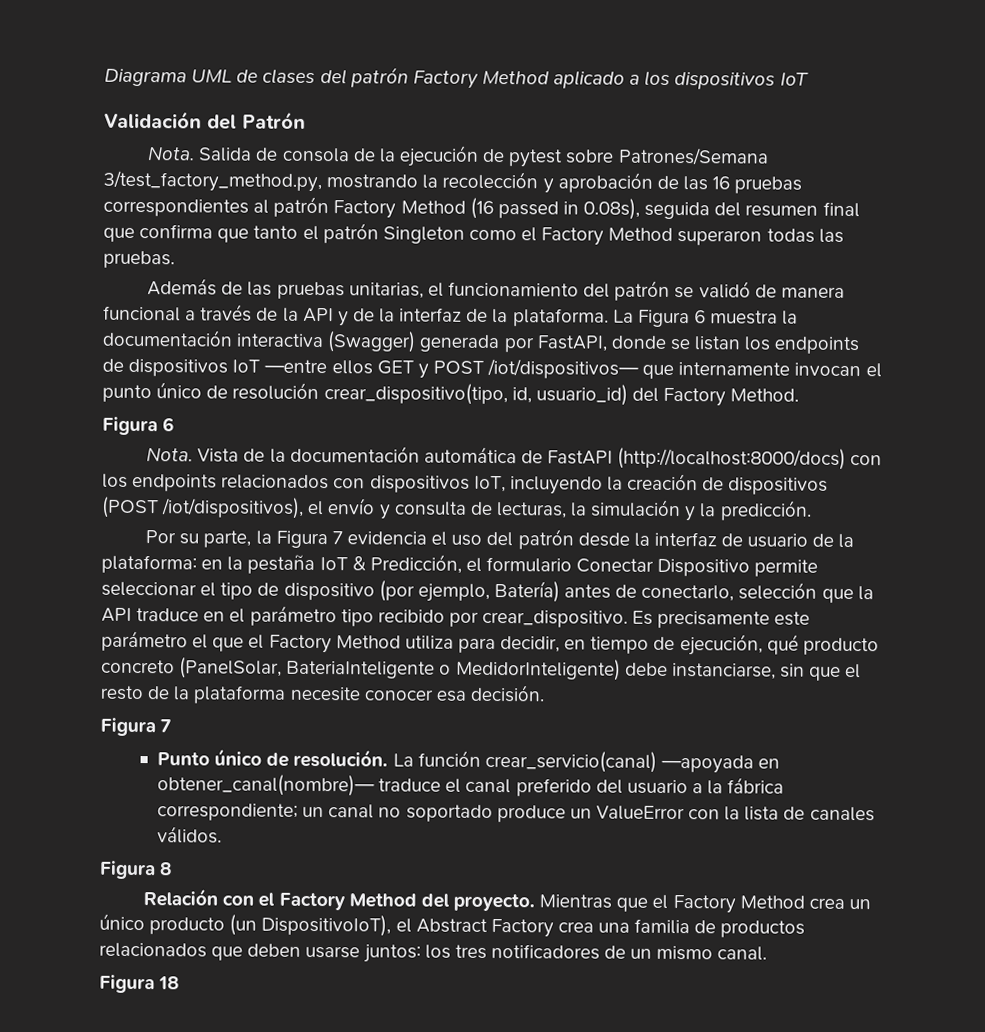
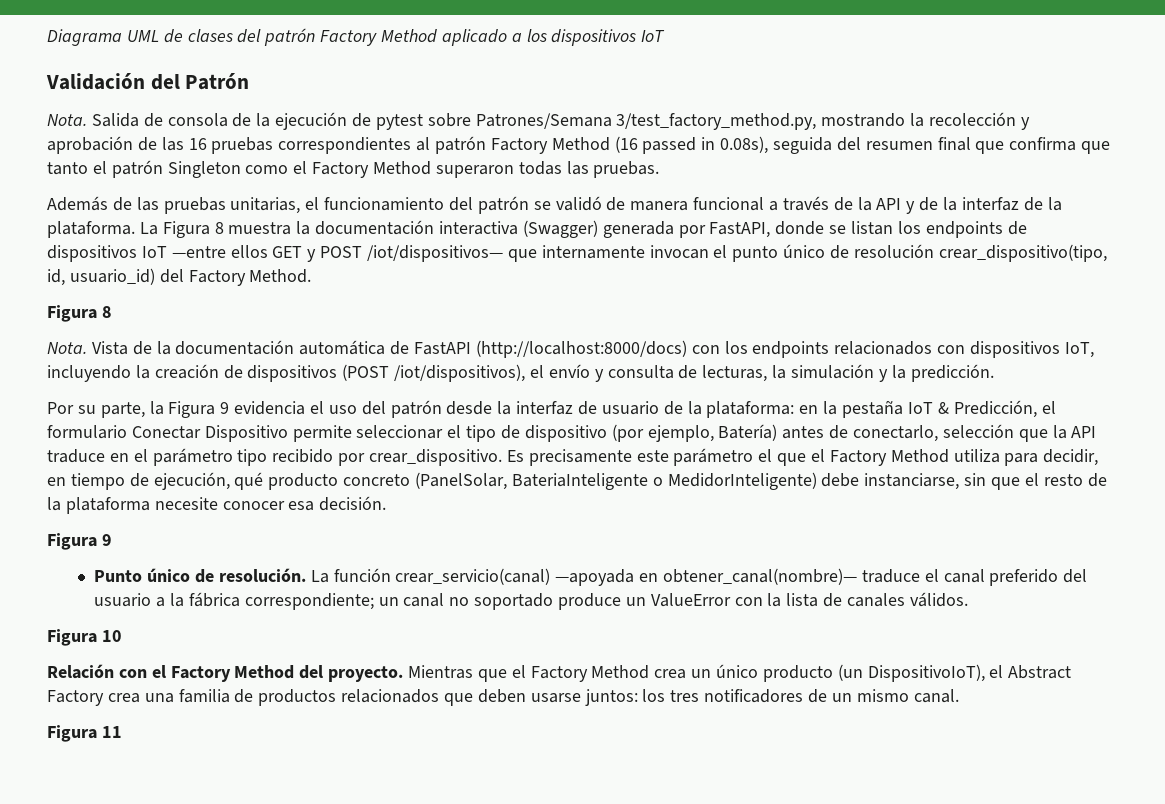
- La Figura 6 muestra la documentación interactiva (Swagger) generada por FastAPI, donde se listan los endpoints de dispositivos IoT —entre ellos GET y POST /iot/dispositivos— que internamente invocan el punto único de resolución crear_dispositivo(tipo, id, usuario_id) del Factory Method.
- Figura 6
+ La Figura 8 muestra la documentación interactiva (Swagger) generada por FastAPI, donde se listan los endpoints de dispositivos IoT —entre ellos GET y POST /iot/dispositivos— que internamente invocan el punto único de resolución crear_dispositivo(tipo, id, usuario_id) del Factory Method.
+ Figura 8
- Por su parte, la Figura 7 evidencia el uso del patrón desde la interfaz de usuario de la plataforma: en la pestaña IoT & Predicción, el formulario Conectar Dispositivo permite seleccionar el tipo de dispositivo (por ejemplo, Batería) antes de conectarlo, selección que la API traduce en el parámetro tipo recibido por crear_dispositivo.
+ Por su parte, la Figura 9 evidencia el uso del patrón desde la interfaz de usuario de la plataforma: en la pestaña IoT & Predicción, el formulario Conectar Dispositivo permite seleccionar el tipo de dispositivo (por ejemplo, Batería) antes de conectarlo, selección que la API traduce en el parámetro tipo recibido por crear_dispositivo.
  Es precisamente este parámetro el que el Factory Method utiliza para decidir, en tiempo de ejecución, qué producto concreto (PanelSolar, BateriaInteligente o MedidorInteligente) debe instanciarse, sin que el resto de la plataforma necesite conocer esa decisión.
- Figura 7
+ Figura 9
- Figura 8
+ Figura 10
- Figura 18
+ Figura 11

